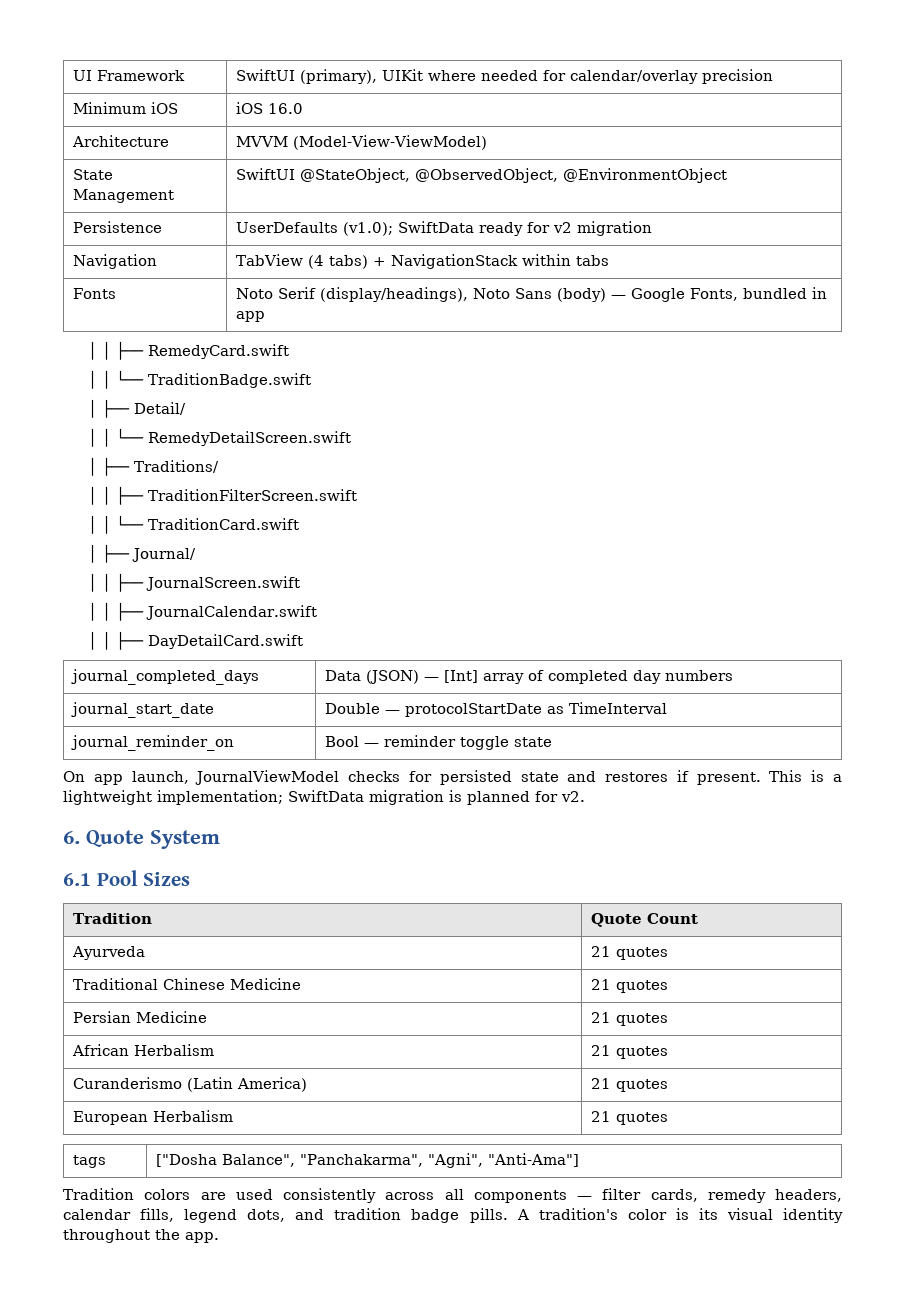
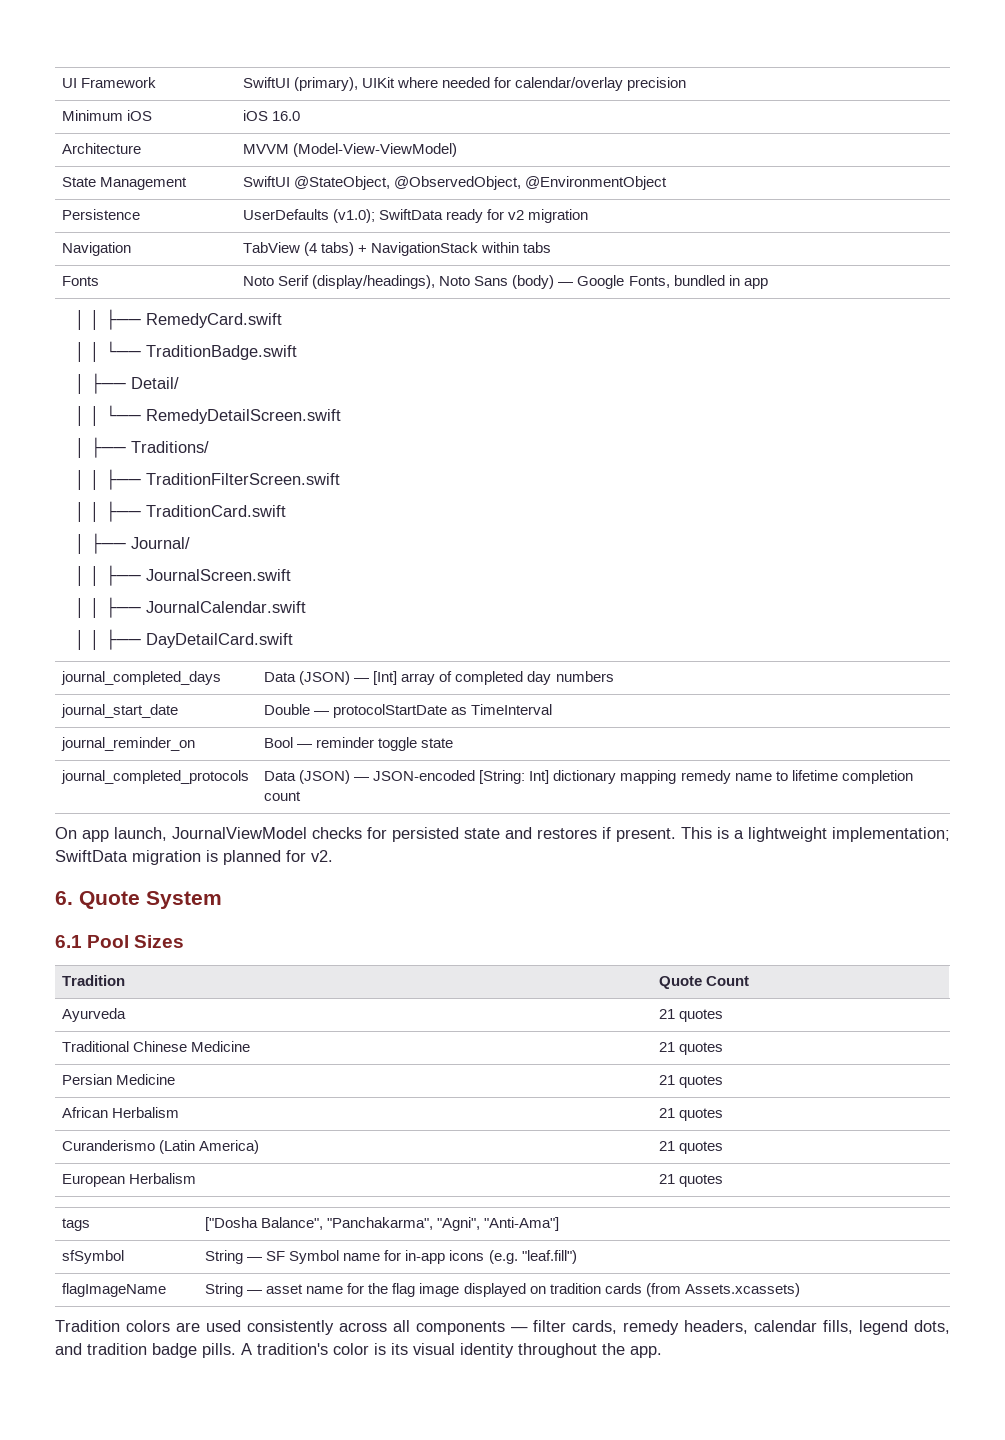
- │ │ └── TraditionCard.swift
+ │ │ ├── TraditionCard.swift
+ journal_completed_protocols | Data (JSON) — JSON-encoded [String: Int] dictionary mapping remedy name to lifetime completion count
+ sfSymbol | String — SF Symbol name for in-app icons (e.g. "leaf.fill")
+ flagImageName | String — asset name for the flag image displayed on tradition cards (from Assets.xcassets)

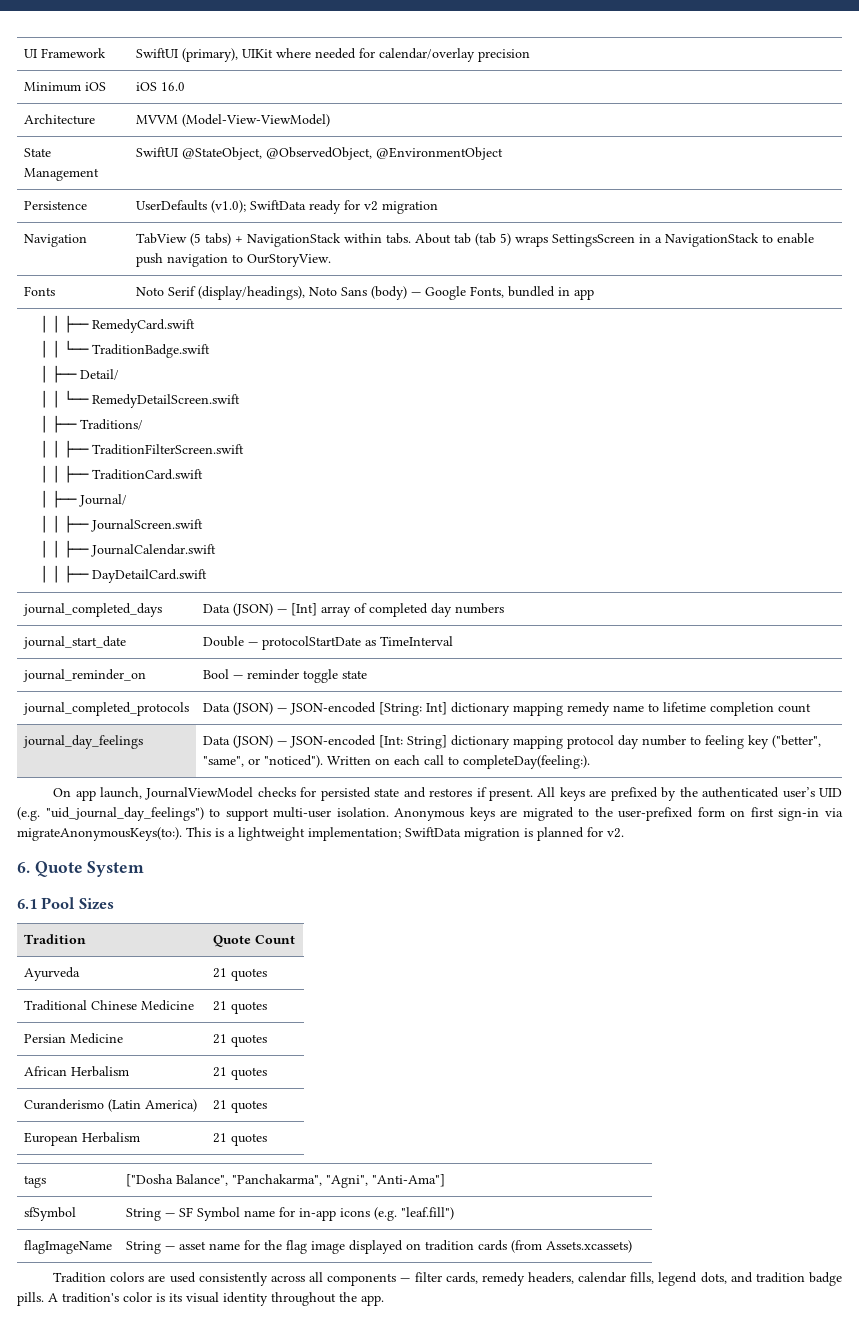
- Navigation | TabView (4 tabs) + NavigationStack within tabs
+ Navigation | TabView (5 tabs) + NavigationStack within tabs. About tab (tab 5) wraps SettingsScreen in a NavigationStack to enable push navigation to OurStoryView.
+ journal_day_feelings | Data (JSON) — JSON-encoded [Int: String] dictionary mapping protocol day number to feeling key ("better", "same", or "noticed"). Written on each call to completeDay(feeling:).
+ All keys are prefixed by the authenticated user’s UID (e.g. "uid_journal_day_feelings") to support multi-user isolation. Anonymous keys are migrated to the user-prefixed form on first sign-in via migrateAnonymousKeys(to:).

